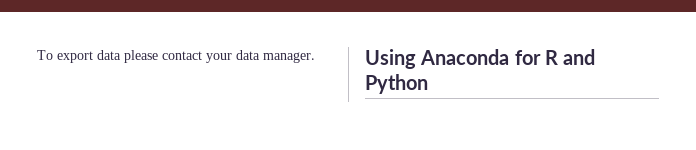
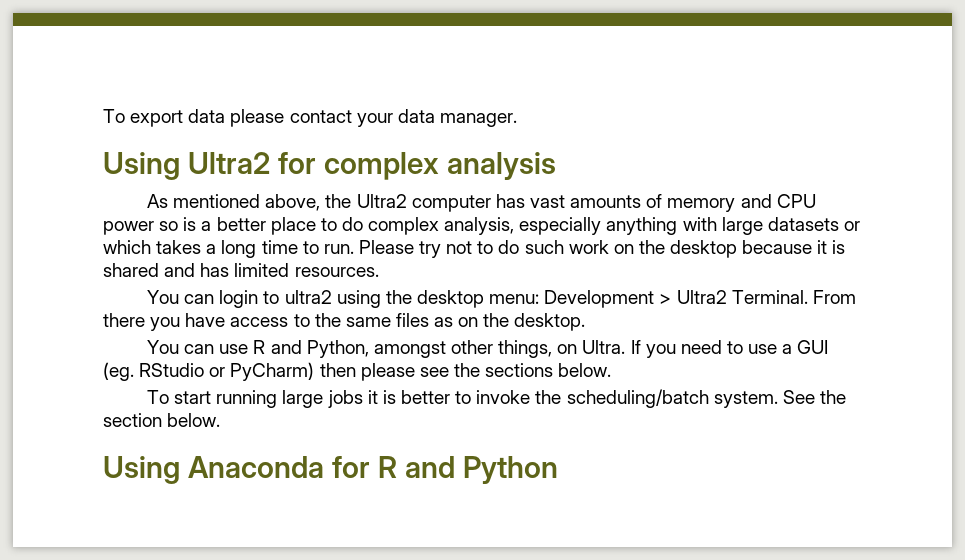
+ Using Ultra2 for complex analysis
+ As mentioned above, the Ultra2 computer has vast amounts of memory and CPU power so is a better place to do complex analysis, especially anything with large datasets or which takes a long time to run. Please try not to do such work on the desktop because it is shared and has limited resources.
+ You can login to ultra2 using the desktop menu: Development > Ultra2 Terminal. From there you have access to the same files as on the desktop.
+ You can use R and Python, amongst other things, on Ultra. If you need to use a GUI (eg. RStudio or PyCharm) then please see the sections below.
+ To start running large jobs it is better to invoke the scheduling/batch system. See the section below.

